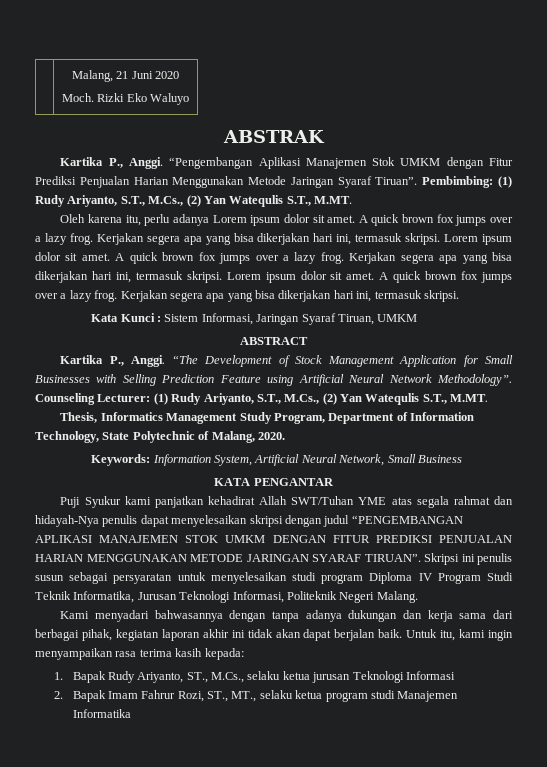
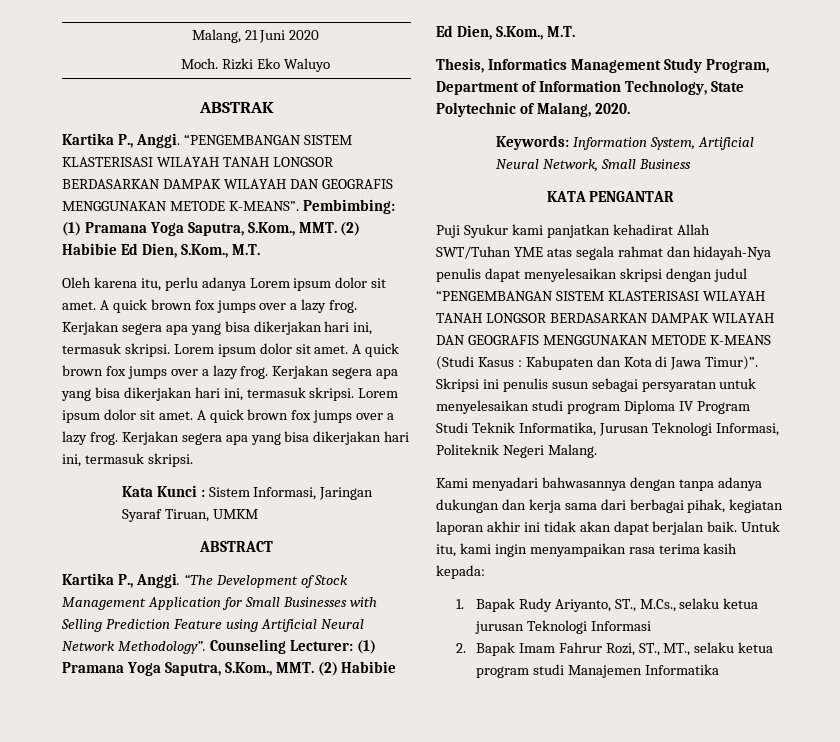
- “Pengembangan Aplikasi Manajemen Stok UMKM dengan Fitur Prediksi Penjualan Harian Menggunakan Metode Jaringan Syaraf Tiruan”. Pembimbing: (1) Rudy Ariyanto, S.T., M.Cs., (2) Yan Watequlis S.T., M.MT.
+ “PENGEMBANGAN SISTEM KLASTERISASI WILAYAH TANAH LONGSOR BERDASARKAN DAMPAK WILAYAH DAN GEOGRAFIS MENGGUNAKAN METODE K-MEANS”. Pembimbing: (1) Pramana Yoga Saputra, S.Kom., MMT. (2) Habibie Ed Dien, S.Kom., M.T.
- Counseling Lecturer: (1) Rudy Ariyanto, S.T., M.Cs., (2) Yan Watequlis S.T., M.MT.
+ Counseling Lecturer: (1) Pramana Yoga Saputra, S.Kom., MMT. (2) Habibie Ed Dien, S.Kom., M.T.
- Puji Syukur kami panjatkan kehadirat Allah SWT/Tuhan YME atas segala rahmat dan hidayah-Nya penulis dapat menyelesaikan skripsi dengan judul “PENGEMBANGAN APLIKASI MANAJEMEN STOK UMKM DENGAN FITUR PREDIKSI PENJUALAN HARIAN MENGGUNAKAN METODE JARINGAN SYARAF TIRUAN”.
+ Puji Syukur kami panjatkan kehadirat Allah SWT/Tuhan YME atas segala rahmat dan hidayah-Nya penulis dapat menyelesaikan skripsi dengan judul “PENGEMBANGAN SISTEM KLASTERISASI WILAYAH TANAH LONGSOR BERDASARKAN DAMPAK WILAYAH DAN GEOGRAFIS MENGGUNAKAN METODE K-MEANS (Studi Kasus : Kabupaten dan Kota di Jawa Timur)”.

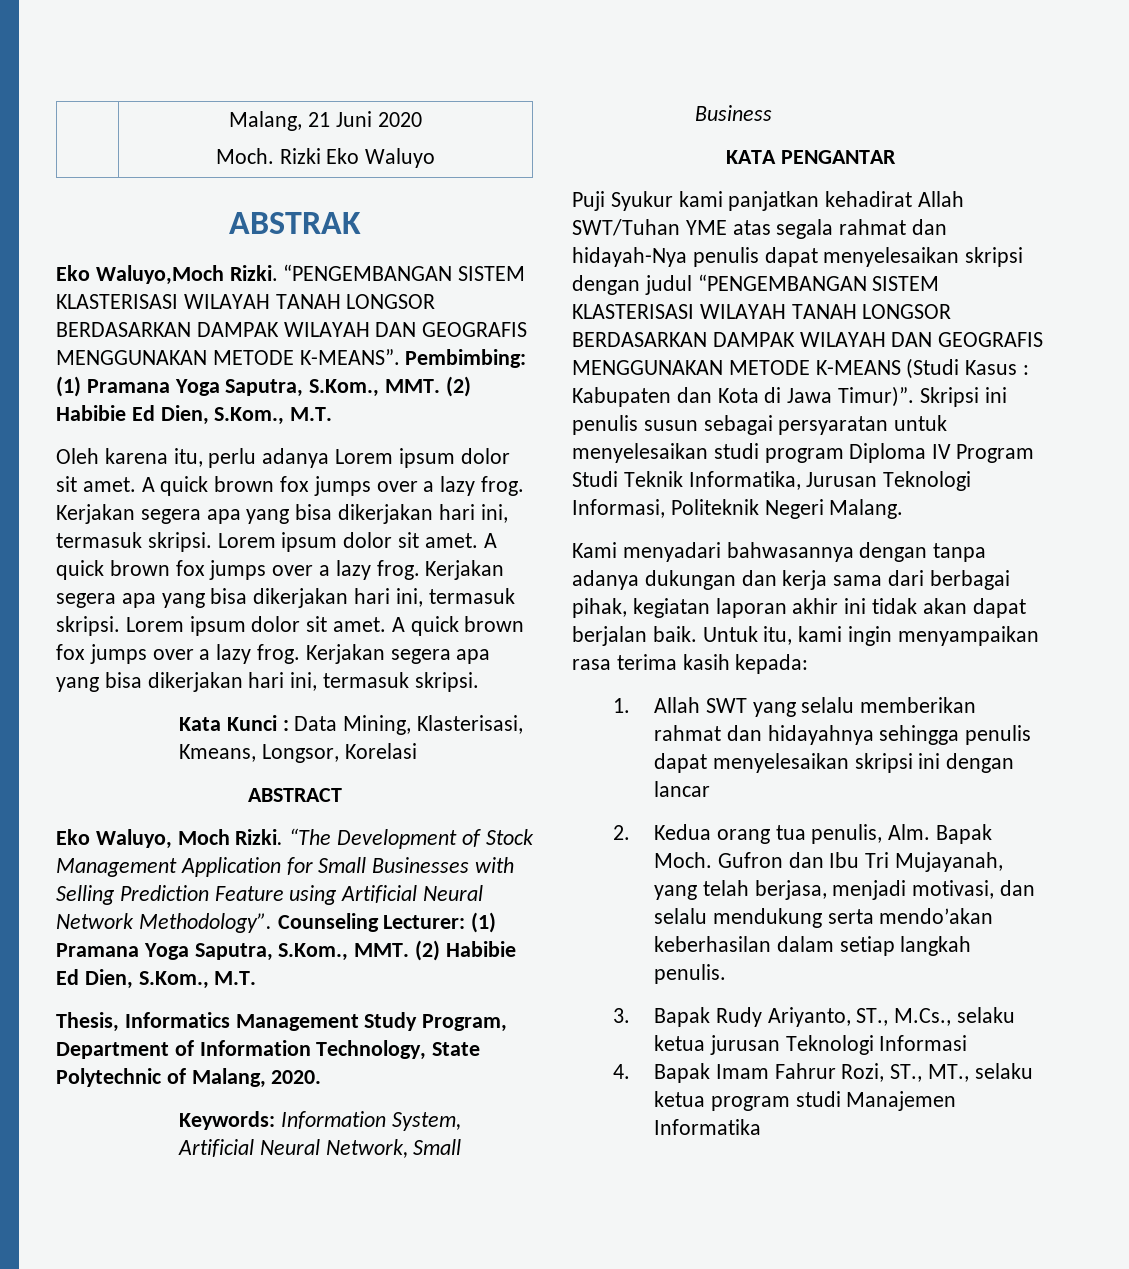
  ABSTRAK
- Kartika P., Anggi.
+ Eko Waluyo,Moch Rizki.
- Kata Kunci : Sistem Informasi, Jaringan Syaraf Tiruan, UMKM
+ Kata Kunci : Data Mining, Klasterisasi, Kmeans, Longsor, Korelasi
  ABSTRACT
- Kartika P., Anggi.
+ Eko Waluyo, Moch Rizki.
- 1. Bapak Rudy Ariyanto, ST., M.Cs., selaku ketua jurusan Teknologi Informasi
+ 1. Allah SWT yang selalu memberikan rahmat dan hidayahnya sehingga penulis dapat menyelesaikan skripsi ini dengan lancar
+ 2. Kedua orang tua penulis, Alm. Bapak Moch. Gufron dan Ibu Tri Mujayanah, yang telah berjasa, menjadi motivasi, dan selalu mendukung serta mendo’akan keberhasilan dalam setiap langkah penulis.
+ 3. Bapak Rudy Ariyanto, ST., M.Cs., selaku ketua jurusan Teknologi Informasi
- 2. Bapak Imam Fahrur Rozi, ST., MT., selaku ketua program studi Manajemen Informatika
+ 4. Bapak Imam Fahrur Rozi, ST., MT., selaku ketua program studi Manajemen Informatika

